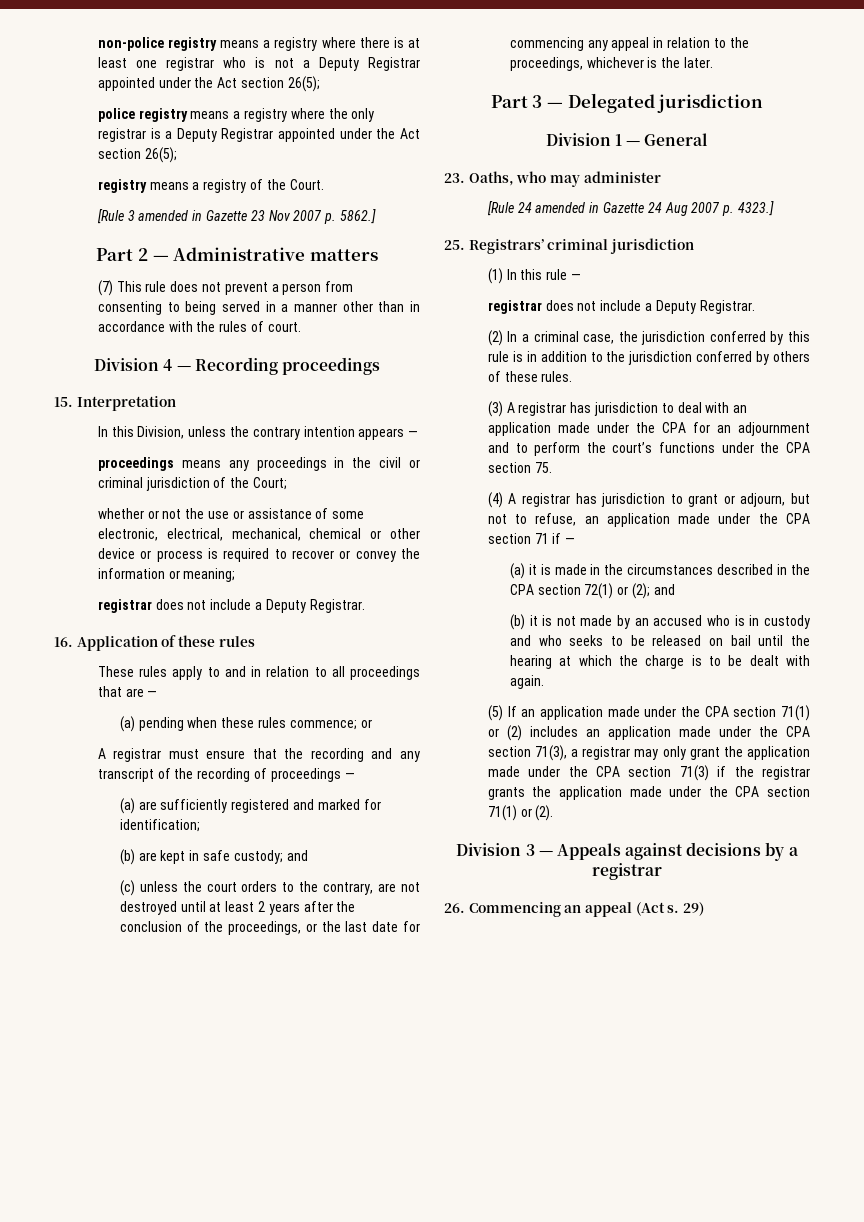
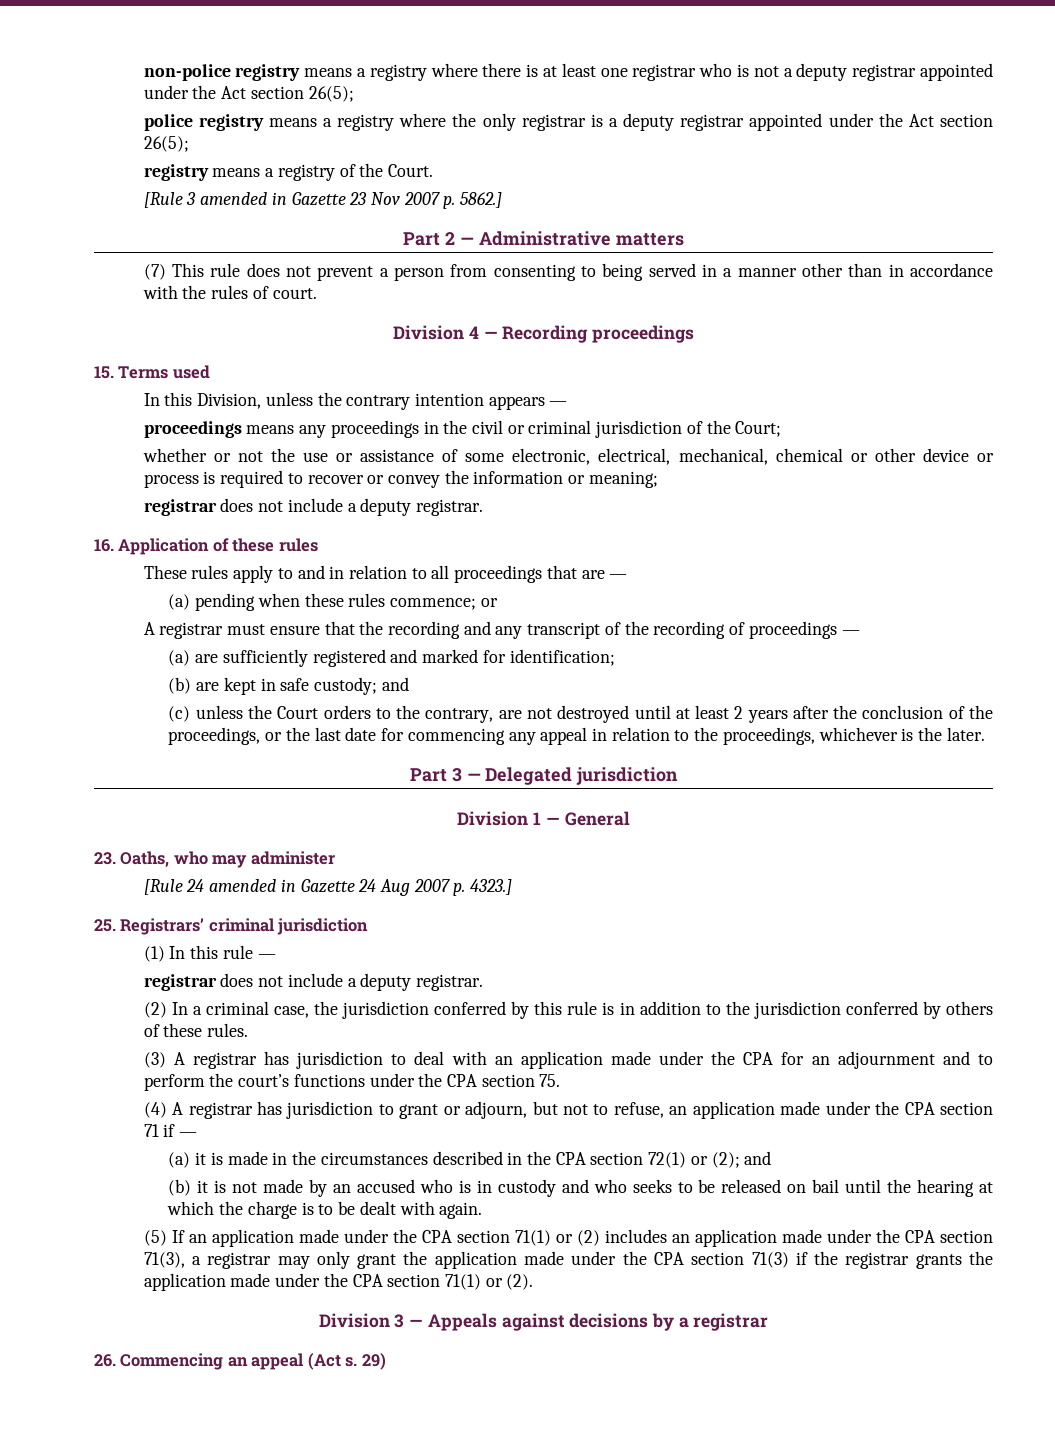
- non-police registry means a registry where there is at least one registrar who is not a Deputy Registrar appointed under the Act section 26(5);
+ non-police registry means a registry where there is at least one registrar who is not a deputy registrar appointed under the Act section 26(5);
- police registry means a registry where the only registrar is a Deputy Registrar appointed under the Act section 26(5);
+ police registry means a registry where the only registrar is a deputy registrar appointed under the Act section 26(5);
- 15. Interpretation
+ 15. Terms used
  whether or not the use or assistance of some electronic, electrical, mechanical, chemical or other device or process is required to recover or convey the information or meaning;
- registrar does not include a Deputy Registrar.
+ registrar does not include a deputy registrar.
- (c) unless the court orders to the contrary, are not destroyed until at least 2 years after the conclusion of the proceedings, or the last date for commencing any appeal in relation to the proceedings, whichever is the later.
+ (c) unless the Court orders to the contrary, are not destroyed until at least 2 years after the conclusion of the proceedings, or the last date for commencing any appeal in relation to the proceedings, whichever is the later.
  (1) In this rule —
- registrar does not include a Deputy Registrar.
+ registrar does not include a deputy registrar.

